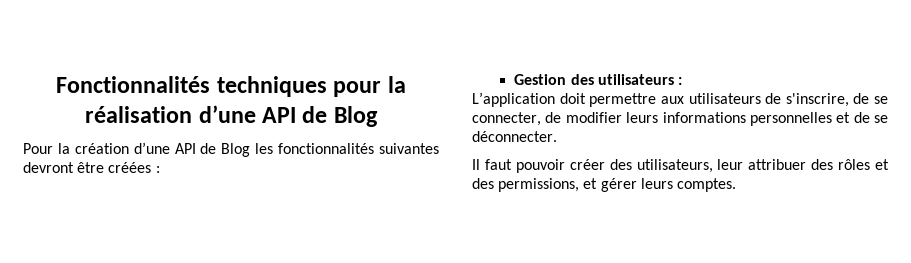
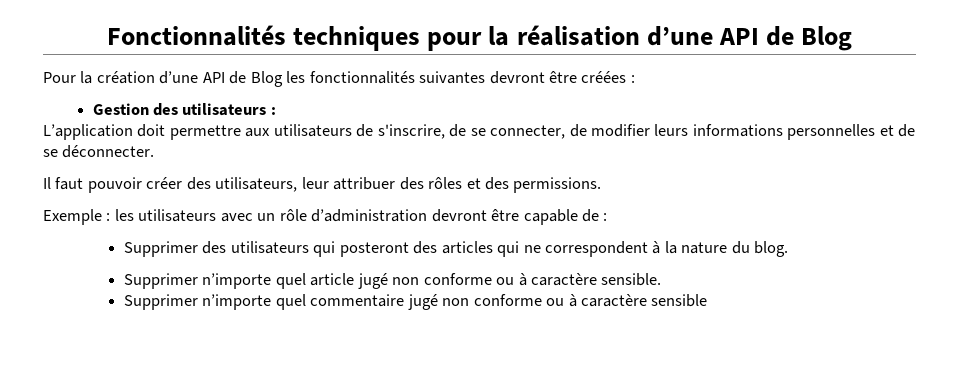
- Il faut pouvoir créer des utilisateurs, leur attribuer des rôles et des permissions, et gérer leurs comptes.
+ Il faut pouvoir créer des utilisateurs, leur attribuer des rôles et des permissions.
+ Exemple : les utilisateurs avec un rôle d’administration devront être capable de :
+ Supprimer des utilisateurs qui posteront des articles qui ne correspondent à la nature du blog.
+ Supprimer n’importe quel article jugé non conforme ou à caractère sensible.
+ Supprimer n’importe quel commentaire jugé non conforme ou à caractère sensible

